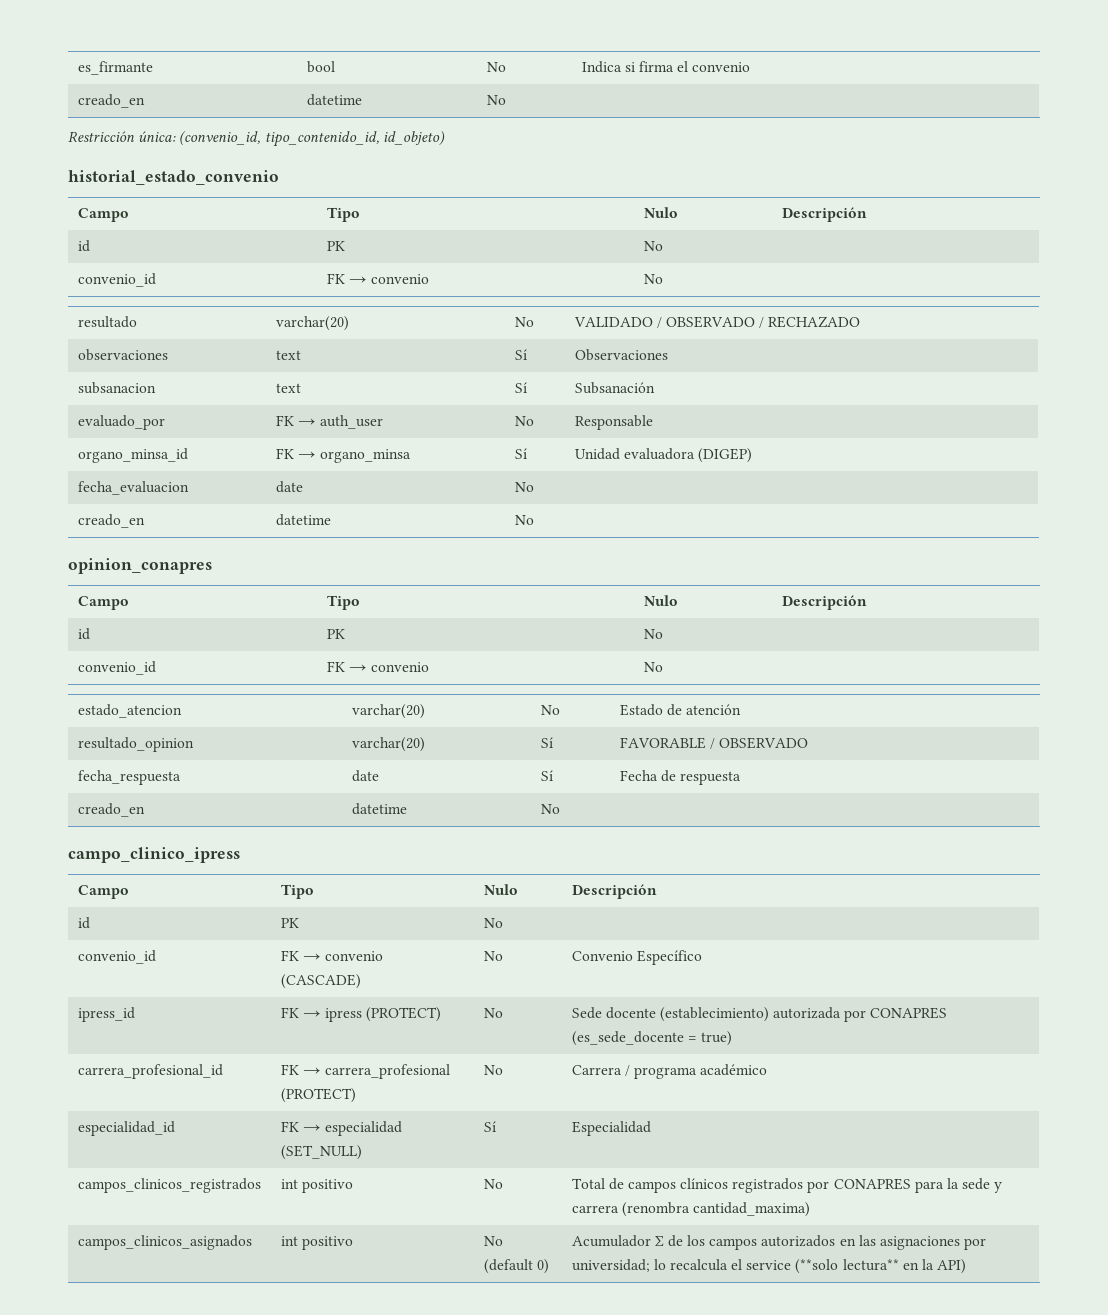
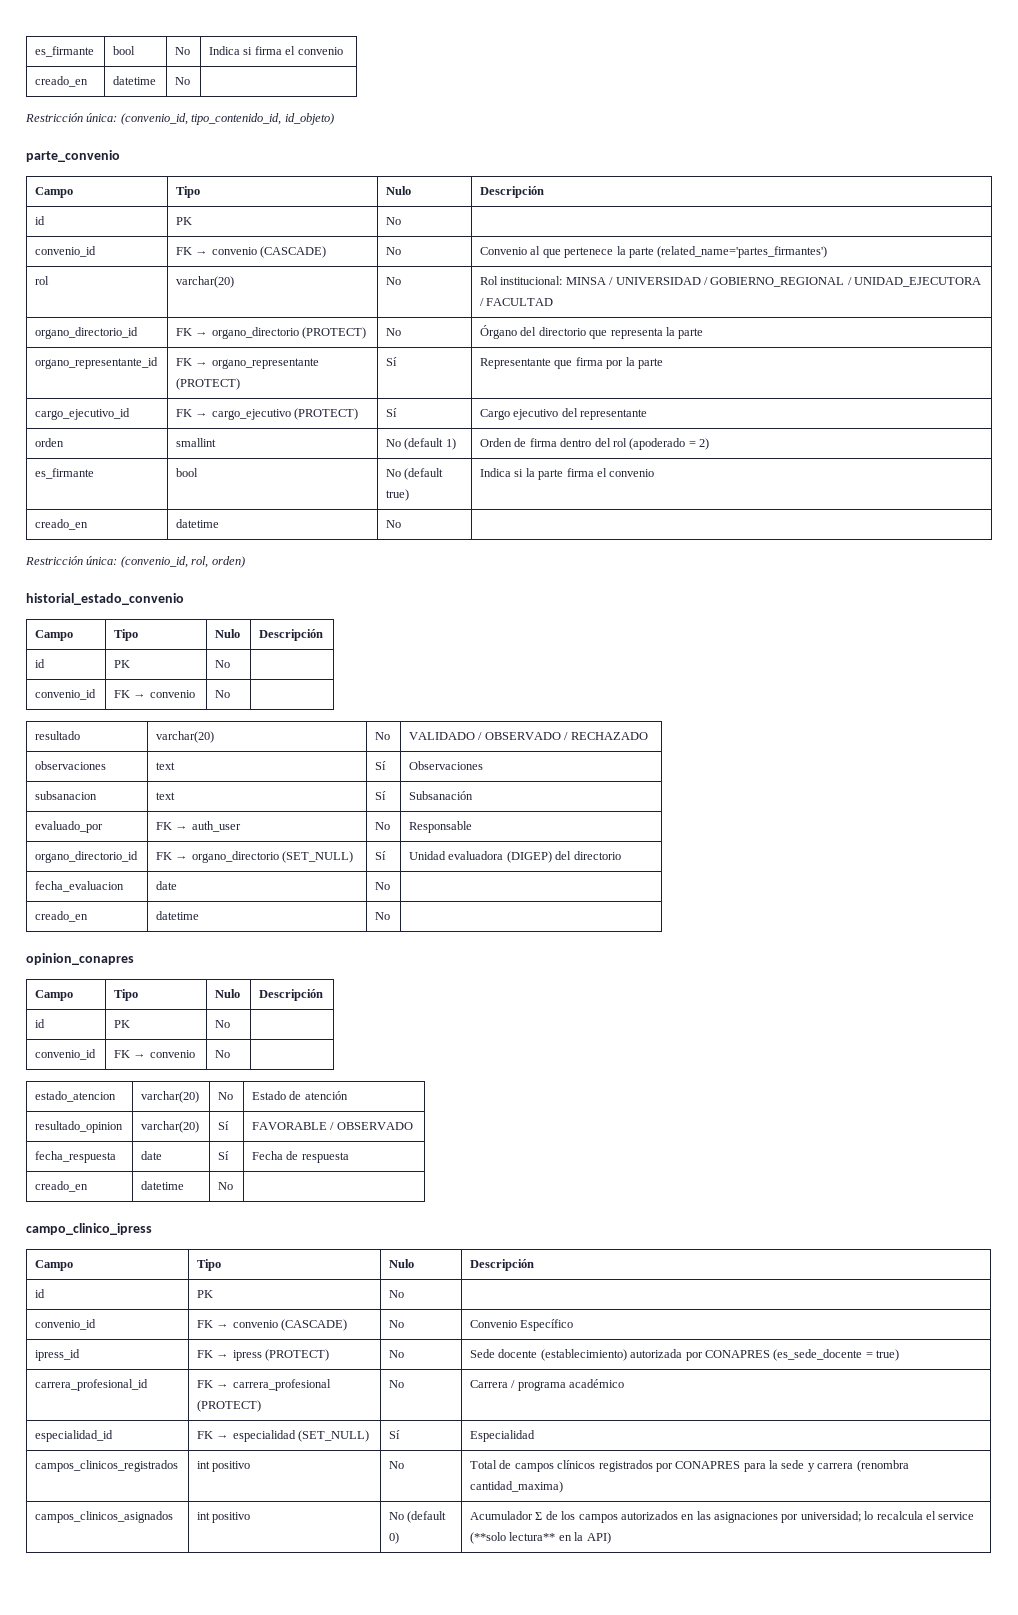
+ parte_convenio
+ Campo | Tipo | Nulo | Descripción
+ id | PK | No |
+ convenio_id | FK → convenio (CASCADE) | No | Convenio al que pertenece la parte (related_name='partes_firmantes')
+ rol | varchar(20) | No | Rol institucional: MINSA / UNIVERSIDAD / GOBIERNO_REGIONAL / UNIDAD_EJECUTORA / FACULTAD
+ organo_directorio_id | FK → organo_directorio (PROTECT) | No | Órgano del directorio que representa la parte
+ organo_representante_id | FK → organo_representante (PROTECT) | Sí | Representante que firma por la parte
+ cargo_ejecutivo_id | FK → cargo_ejecutivo (PROTECT) | Sí | Cargo ejecutivo del representante
+ orden | smallint | No (default 1) | Orden de firma dentro del rol (apoderado = 2)
+ es_firmante | bool | No (default true) | Indica si la parte firma el convenio
+ creado_en | datetime | No |
+ Restricción única: (convenio_id, rol, orden)
- organo_minsa_id | FK → organo_minsa | Sí | Unidad evaluadora (DIGEP)
+ organo_directorio_id | FK → organo_directorio (SET_NULL) | Sí | Unidad evaluadora (DIGEP) del directorio

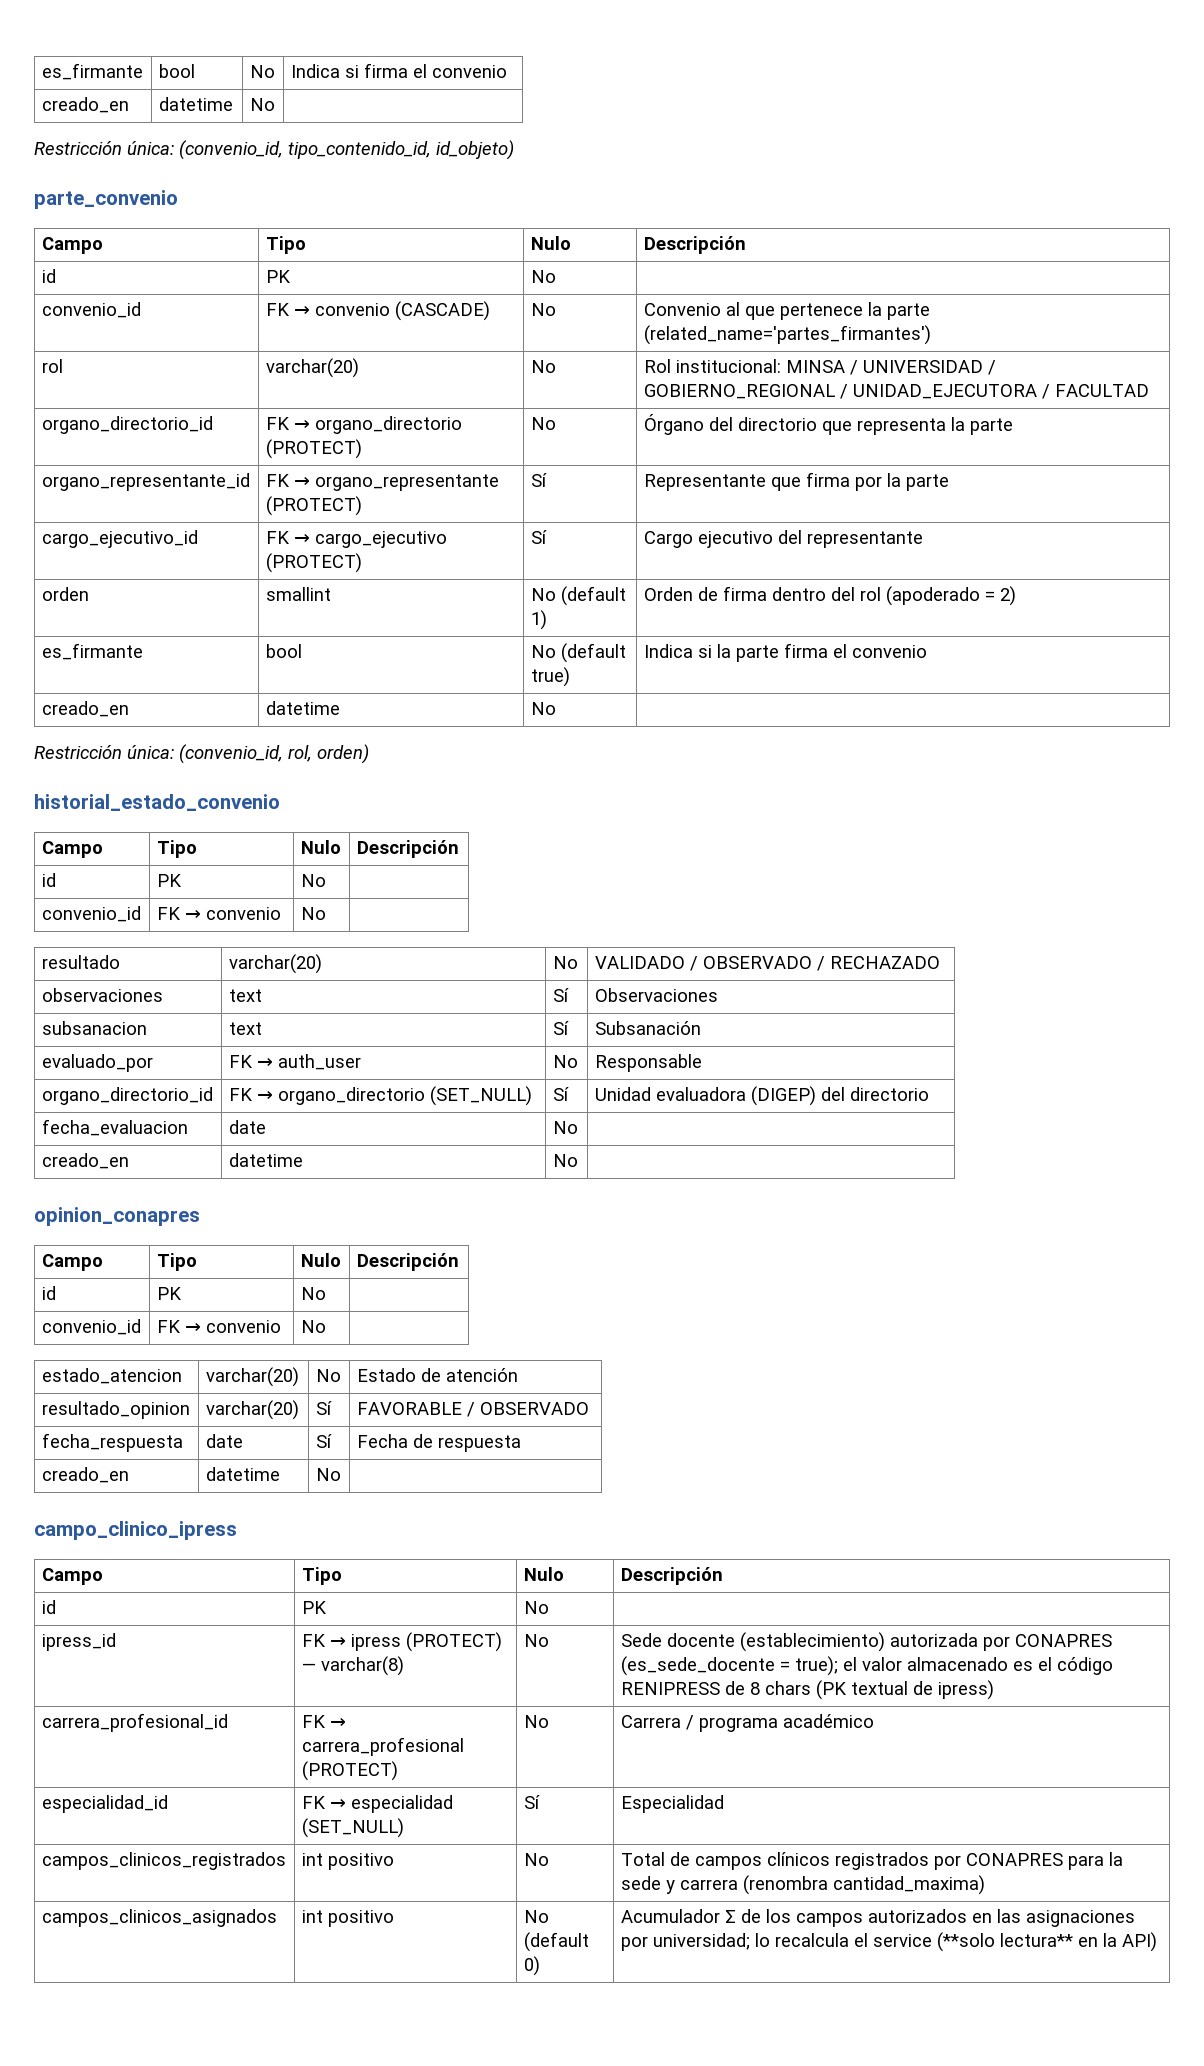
- convenio_id | FK → convenio (CASCADE) | No | Convenio Específico
- ipress_id | FK → ipress (PROTECT) | No | Sede docente (establecimiento) autorizada por CONAPRES (es_sede_docente = true)
+ ipress_id | FK → ipress (PROTECT) — varchar(8) | No | Sede docente (establecimiento) autorizada por CONAPRES (es_sede_docente = true); el valor almacenado es el código RENIPRESS de 8 chars (PK textual de ipress)

